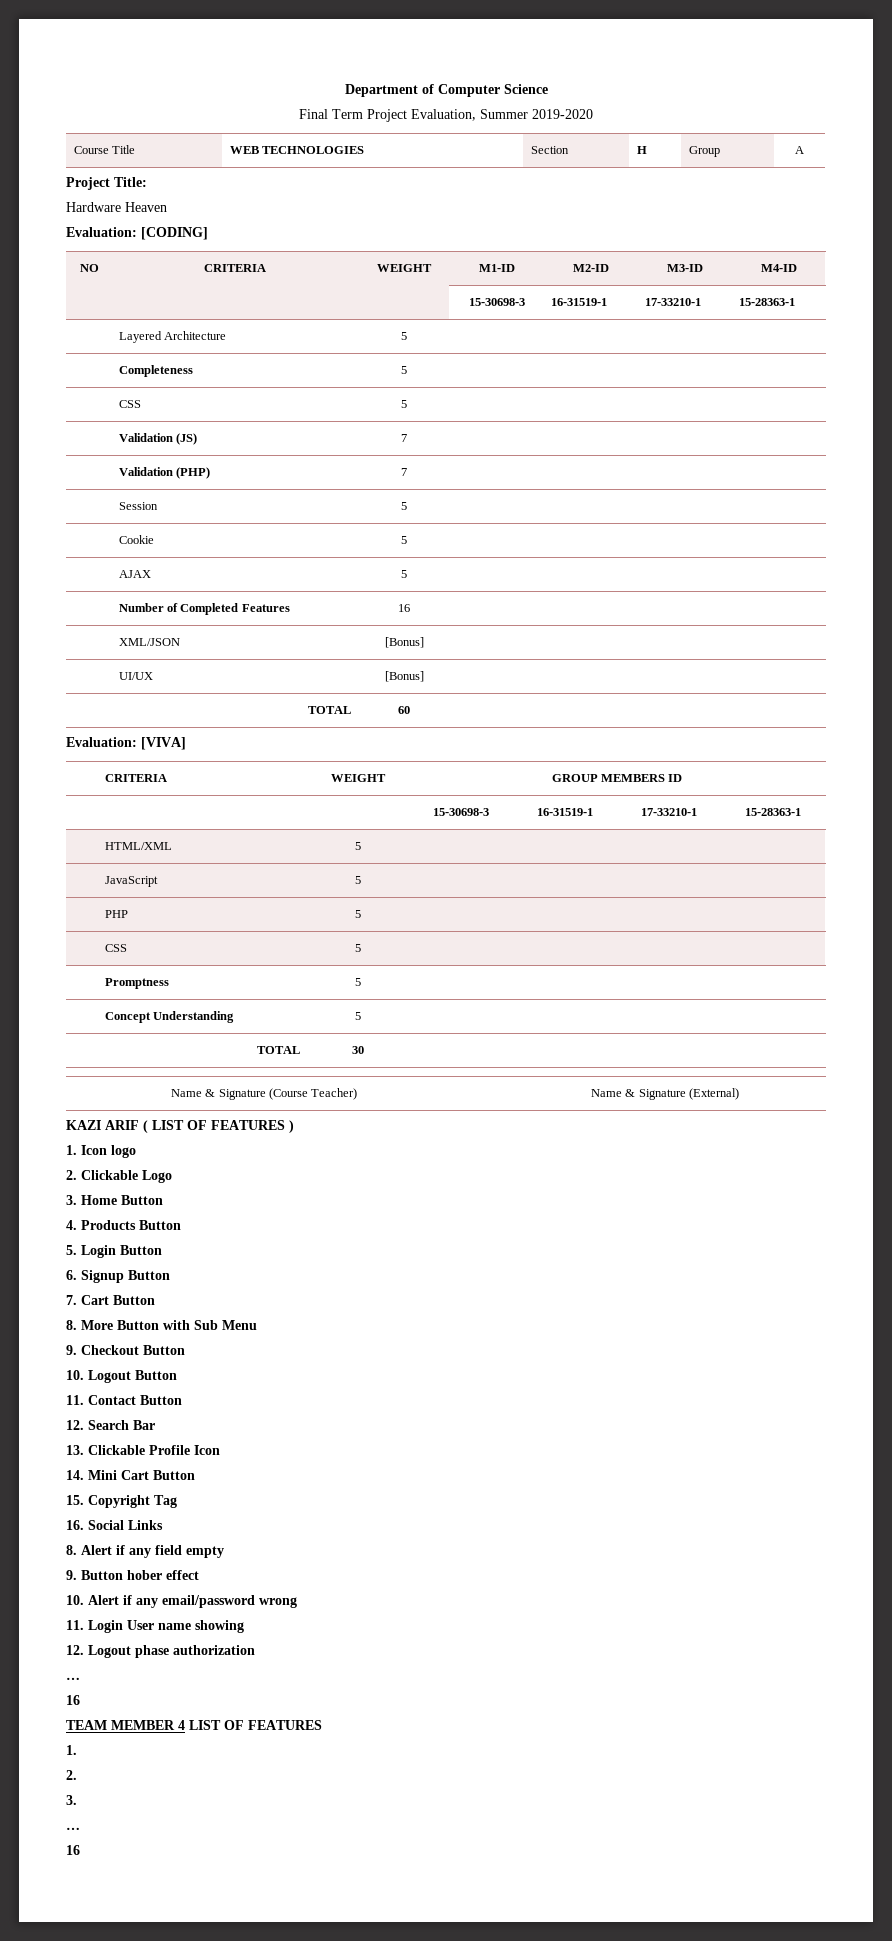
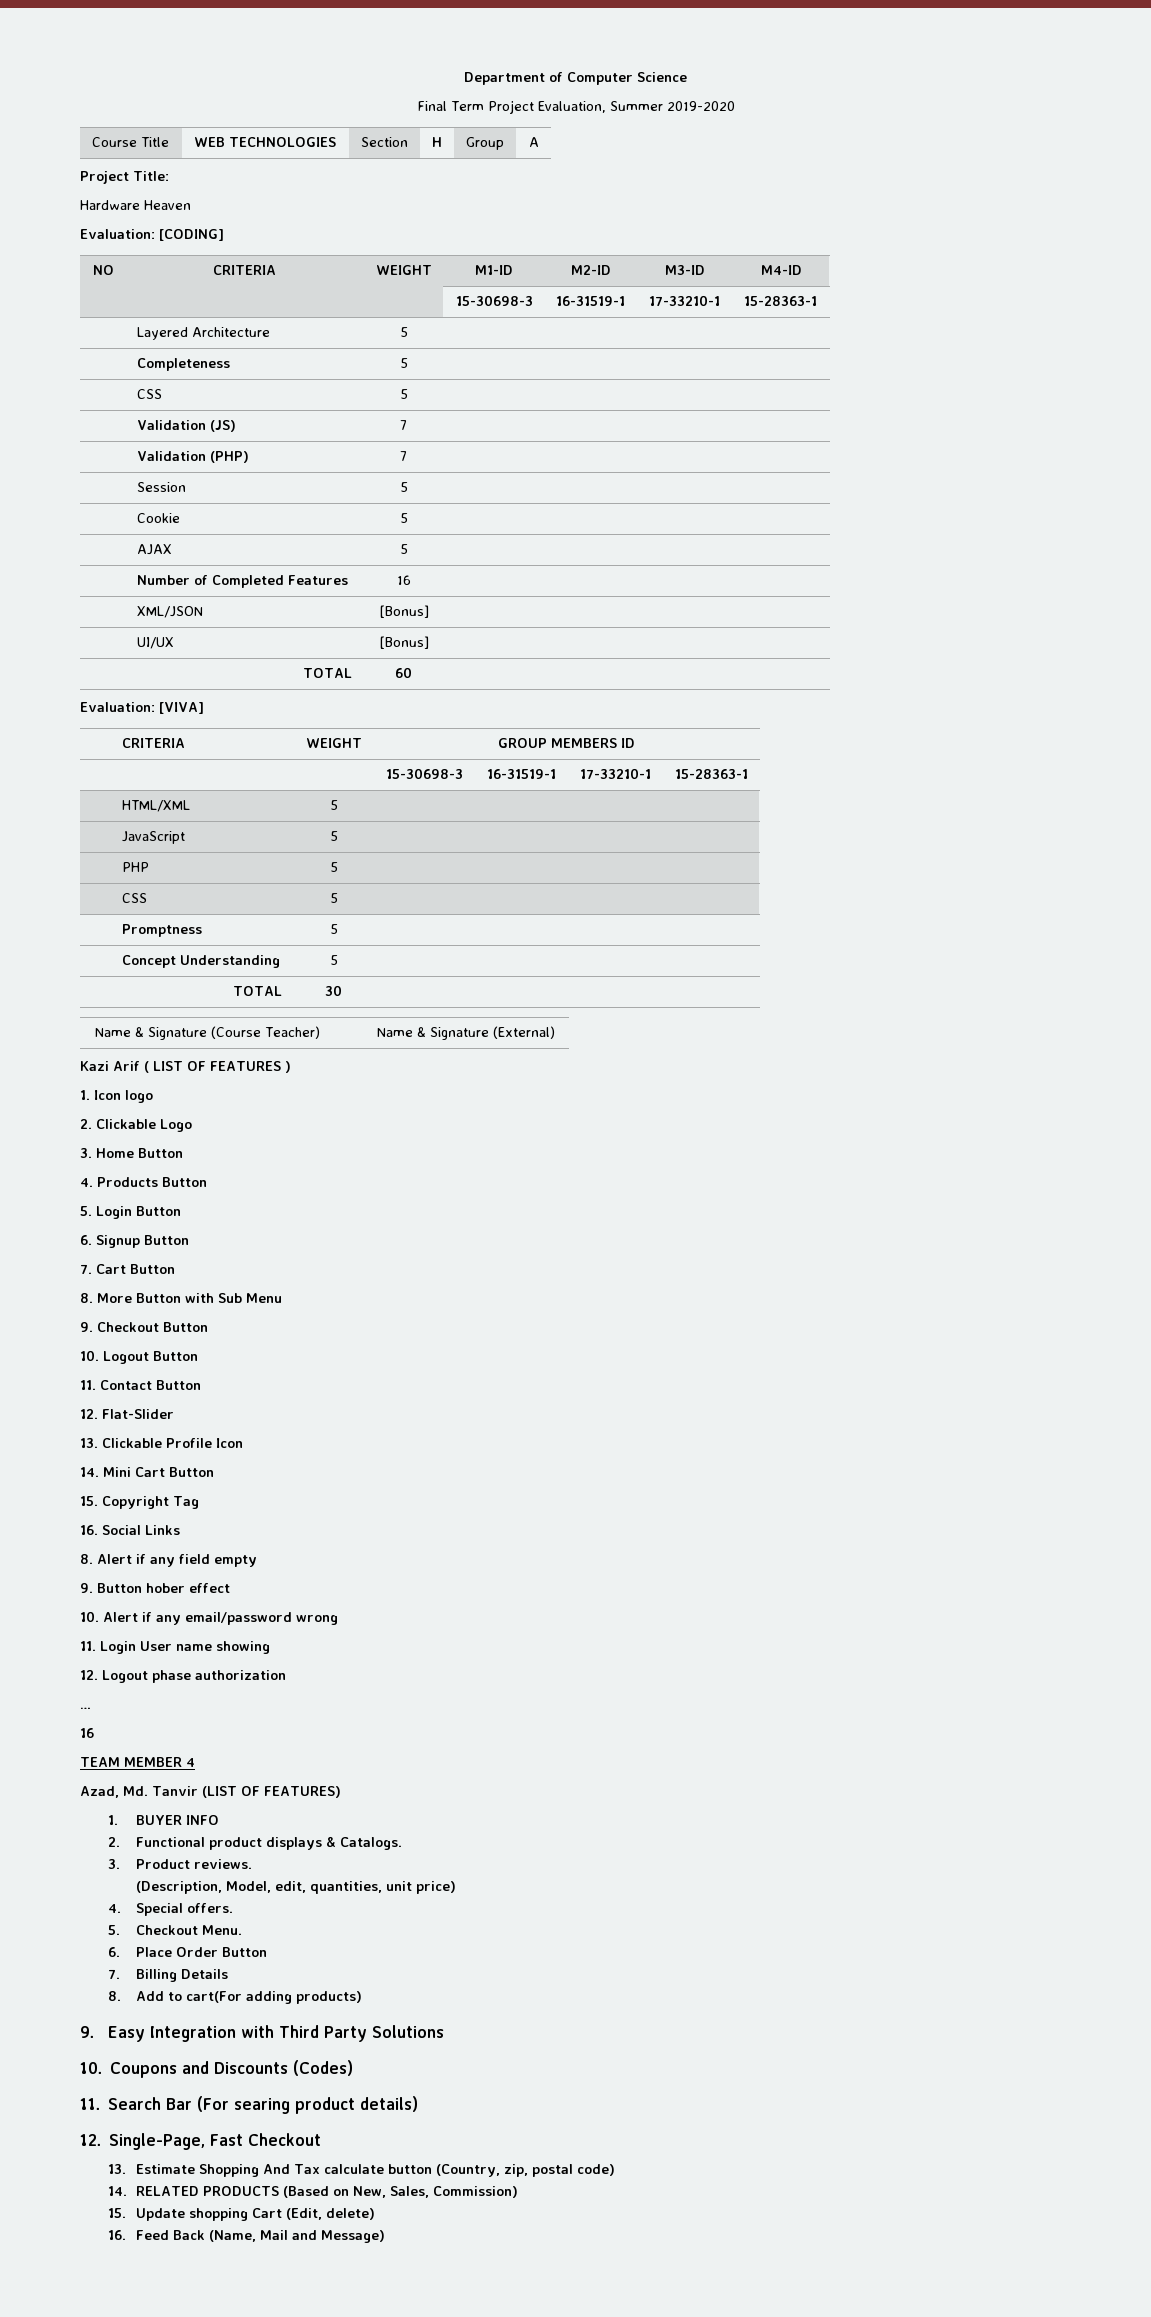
- KAZI ARIF ( LIST OF FEATURES )
+ Kazi Arif ( LIST OF FEATURES )
- 12. Search Bar
+ 12. Flat-Slider
- TEAM MEMBER 4 LIST OF FEATURES
- 1.
- 2.
- 3.
- …
- 16
+ TEAM MEMBER 4
+ Azad, Md. Tanvir (LIST OF FEATURES)
+ 1. BUYER INFO
+ 2. Functional product displays & Catalogs.
+ 3. Product reviews.
+ (Description, Model, edit, quantities, unit price)
+ 4. Special offers.
+ 5. Checkout Menu.
+ 6. Place Order Button
+ 7. Billing Details
+ 8. Add to cart(For adding products)
+ 9. Easy Integration with Third Party Solutions
+ 10. Coupons and Discounts (Codes)
+ 11. Search Bar (For searing product details)
+ 12. Single-Page, Fast Checkout
+ 13. Estimate Shopping And Tax calculate button (Country, zip, postal code)
+ 14. RELATED PRODUCTS (Based on New, Sales, Commission)
+ 15. Update shopping Cart (Edit, delete)
+ 16. Feed Back (Name, Mail and Message)

